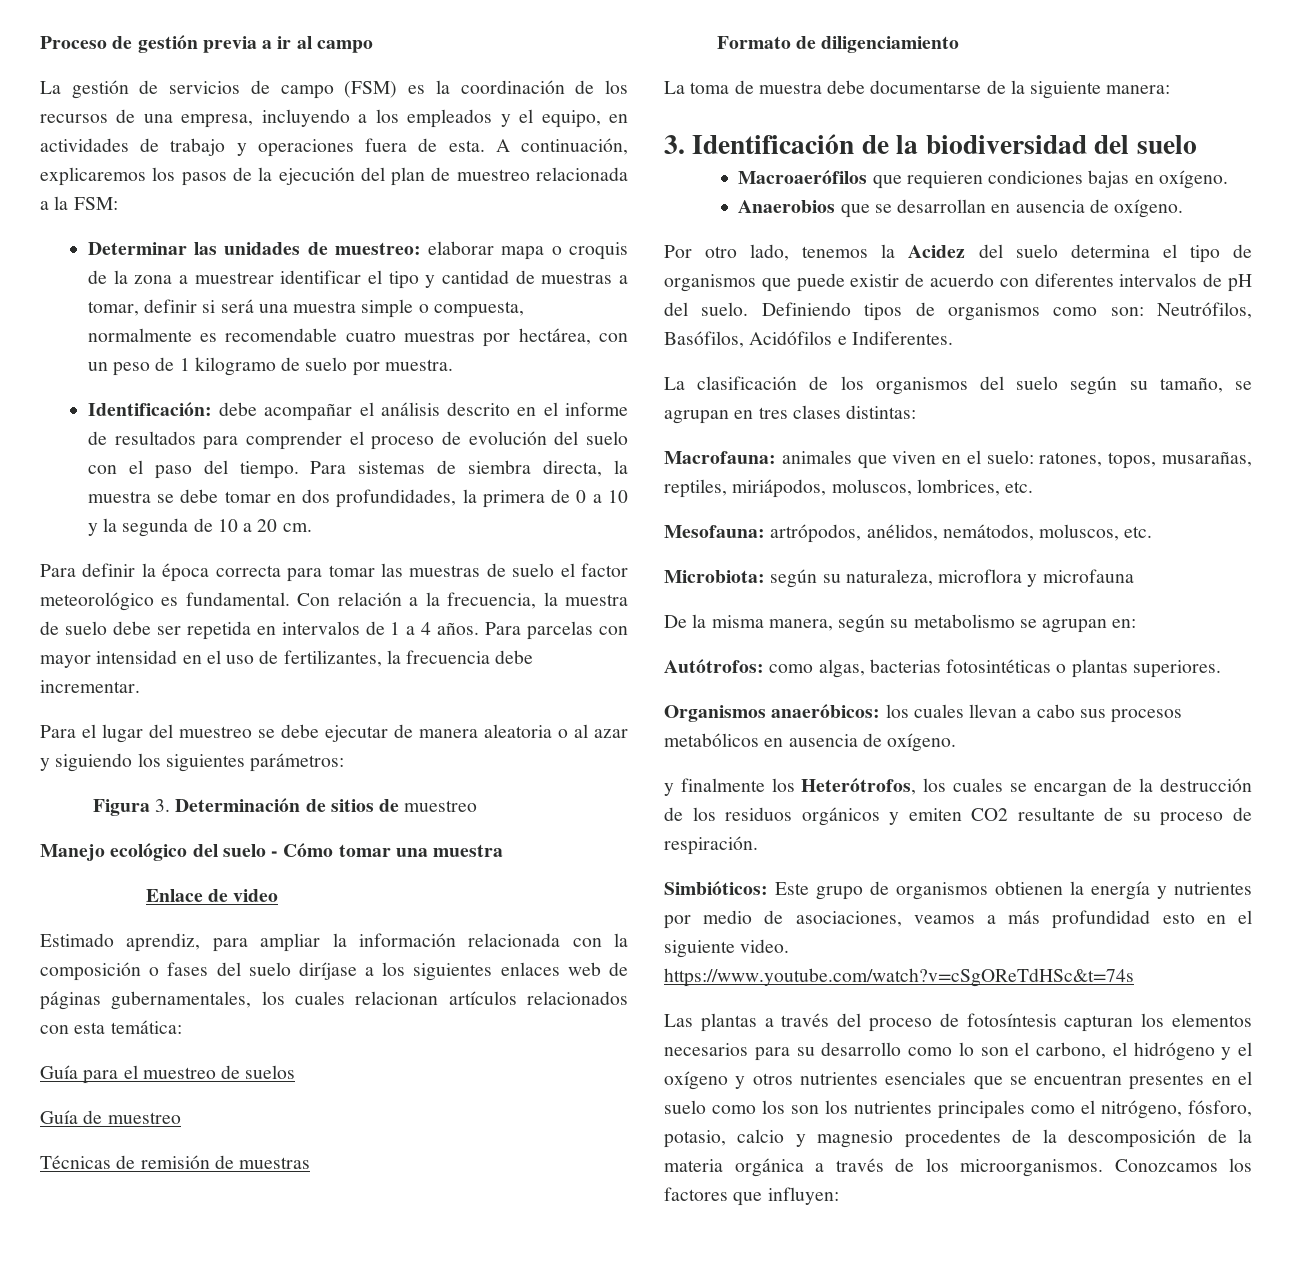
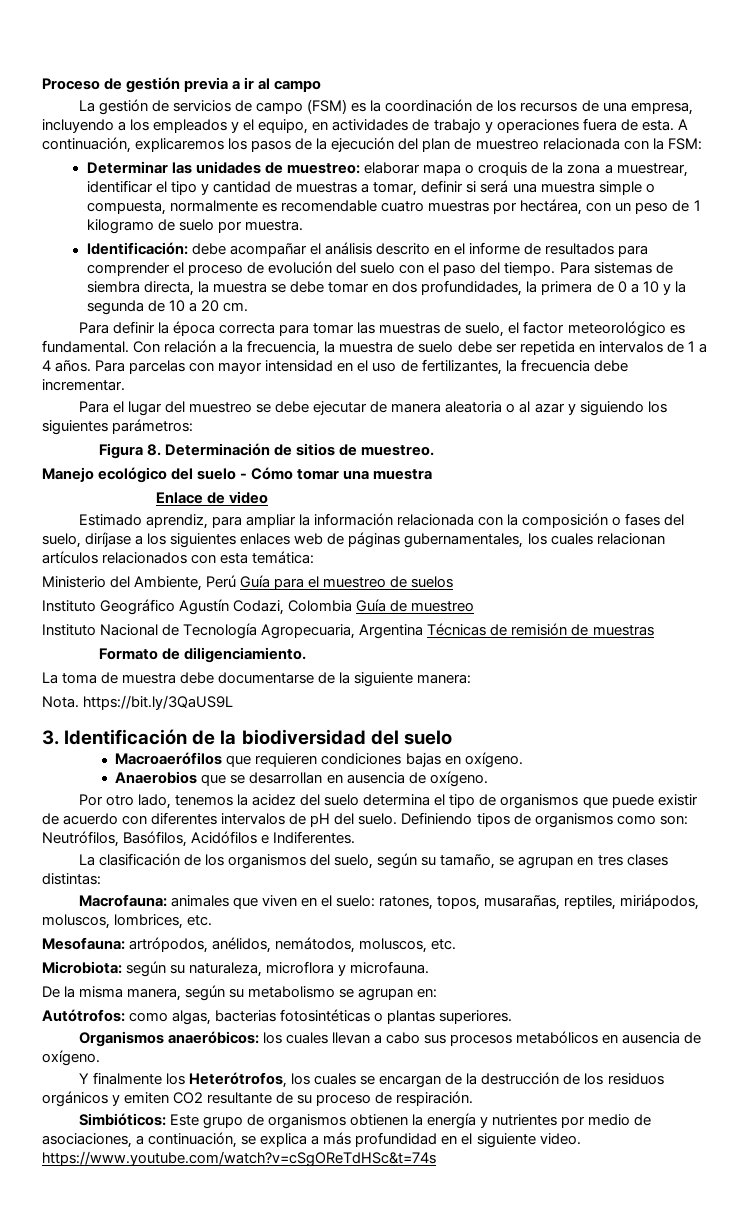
- A continuación, explicaremos los pasos de la ejecución del plan de muestreo relacionada a la FSM:
+ A continuación, explicaremos los pasos de la ejecución del plan de muestreo relacionada con la FSM:
- Determinar las unidades de muestreo: elaborar mapa o croquis de la zona a muestrear identificar el tipo y cantidad de muestras a tomar, definir si será una muestra simple o compuesta, normalmente es recomendable cuatro muestras por hectárea, con un peso de 1 kilogramo de suelo por muestra.
+ Determinar las unidades de muestreo: elaborar mapa o croquis de la zona a muestrear, identificar el tipo y cantidad de muestras a tomar, definir si será una muestra simple o compuesta, normalmente es recomendable cuatro muestras por hectárea, con un peso de 1 kilogramo de suelo por muestra.
- Para definir la época correcta para tomar las muestras de suelo el factor meteorológico es fundamental.
+ Para definir la época correcta para tomar las muestras de suelo, el factor meteorológico es fundamental.
- Figura 3. Determinación de sitios de muestreo
+ Figura 8. Determinación de sitios de muestreo.
- Estimado aprendiz, para ampliar la información relacionada con la composición o fases del suelo diríjase a los siguientes enlaces web de páginas gubernamentales, los cuales relacionan artículos relacionados con esta temática:
+ Estimado aprendiz, para ampliar la información relacionada con la composición o fases del suelo, diríjase a los siguientes enlaces web de páginas gubernamentales, los cuales relacionan artículos relacionados con esta temática:
- Guía para el muestreo de suelos
+ Ministerio del Ambiente, Perú Guía para el muestreo de suelos
- Guía de muestreo
- Técnicas de remisión de muestras
+ Instituto Geográfico Agustín Codazi, Colombia Guía de muestreo
+ Instituto Nacional de Tecnología Agropecuaria, Argentina Técnicas de remisión de muestras
- Formato de diligenciamiento
+ Formato de diligenciamiento.
+ Nota. https://bit.ly/3QaUS9L
- Por otro lado, tenemos la Acidez del suelo determina el tipo de organismos que puede existir de acuerdo con diferentes intervalos de pH del suelo.
+ Por otro lado, tenemos la acidez del suelo determina el tipo de organismos que puede existir de acuerdo con diferentes intervalos de pH del suelo.
- La clasificación de los organismos del suelo según su tamaño, se agrupan en tres clases distintas:
+ La clasificación de los organismos del suelo, según su tamaño, se agrupan en tres clases distintas:
- Microbiota: según su naturaleza, microflora y microfauna
+ Microbiota: según su naturaleza, microflora y microfauna.
- y finalmente los Heterótrofos, los cuales se encargan de la destrucción de los residuos orgánicos y emiten CO2 resultante de su proceso de respiración.
+ Y finalmente los Heterótrofos, los cuales se encargan de la destrucción de los residuos orgánicos y emiten CO2 resultante de su proceso de respiración.
- Simbióticos: Este grupo de organismos obtienen la energía y nutrientes por medio de asociaciones, veamos a más profundidad esto en el siguiente video. https://www.youtube.com/watch?v=cSgOReTdHSc&t=74s
+ Simbióticos: Este grupo de organismos obtienen la energía y nutrientes por medio de asociaciones, a continuación, se explica a más profundidad en el siguiente video. https://www.youtube.com/watch?v=cSgOReTdHSc&t=74s
- Las plantas a través del proceso de fotosíntesis capturan los elementos necesarios para su desarrollo como lo son el carbono, el hidrógeno y el oxígeno y otros nutrientes esenciales que se encuentran presentes en el suelo como los son los nutrientes principales como el nitrógeno, fósforo, potasio, calcio y magnesio procedentes de la descomposición de la materia orgánica a través de los microorganismos. Conozcamos los factores que influyen:

